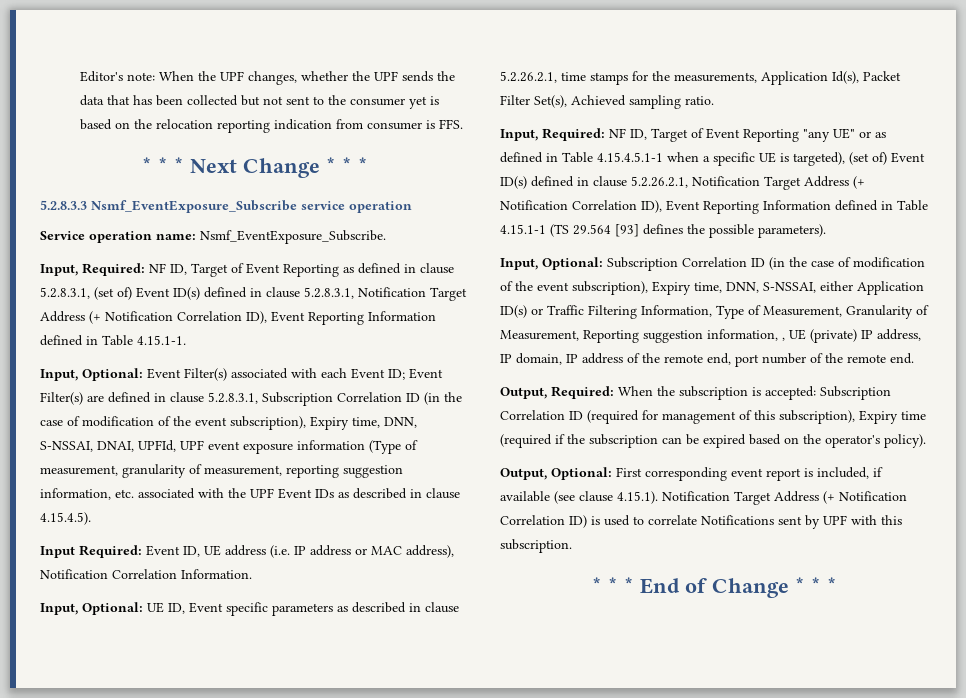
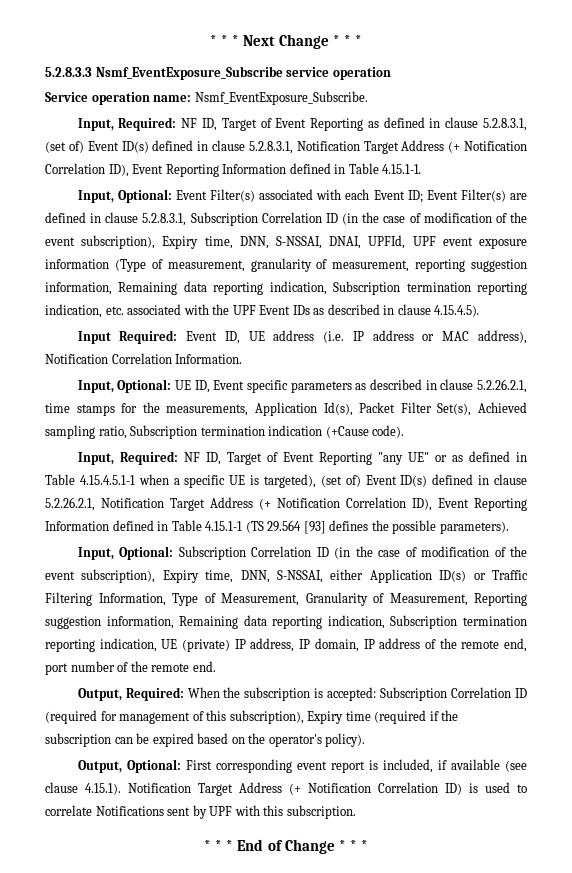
- Editor's note: When the UPF changes, whether the UPF sends the data that has been collected but not sent to the consumer yet is based on the relocation reporting indication from consumer is FFS.
- Input, Optional: Event Filter(s) associated with each Event ID; Event Filter(s) are defined in clause 5.2.8.3.1, Subscription Correlation ID (in the case of modification of the event subscription), Expiry time, DNN, S-NSSAI, DNAI, UPFId, UPF event exposure information (Type of measurement, granularity of measurement, reporting suggestion information, etc. associated with the UPF Event IDs as described in clause 4.15.4.5).
+ Input, Optional: Event Filter(s) associated with each Event ID; Event Filter(s) are defined in clause 5.2.8.3.1, Subscription Correlation ID (in the case of modification of the event subscription), Expiry time, DNN, S-NSSAI, DNAI, UPFId, UPF event exposure information (Type of measurement, granularity of measurement, reporting suggestion information, Remaining data reporting indication, Subscription termination reporting indication, etc. associated with the UPF Event IDs as described in clause 4.15.4.5).
- Input, Optional: UE ID, Event specific parameters as described in clause 5.2.26.2.1, time stamps for the measurements, Application Id(s), Packet Filter Set(s), Achieved sampling ratio.
+ Input, Optional: UE ID, Event specific parameters as described in clause 5.2.26.2.1, time stamps for the measurements, Application Id(s), Packet Filter Set(s), Achieved sampling ratio, Subscription termination indication (+Cause code).
- Input, Optional: Subscription Correlation ID (in the case of modification of the event subscription), Expiry time, DNN, S-NSSAI, either Application ID(s) or Traffic Filtering Information, Type of Measurement, Granularity of Measurement, Reporting suggestion information, , UE (private) IP address, IP domain, IP address of the remote end, port number of the remote end.
+ Input, Optional: Subscription Correlation ID (in the case of modification of the event subscription), Expiry time, DNN, S-NSSAI, either Application ID(s) or Traffic Filtering Information, Type of Measurement, Granularity of Measurement, Reporting suggestion information, Remaining data reporting indication, Subscription termination reporting indication, UE (private) IP address, IP domain, IP address of the remote end, port number of the remote end.

